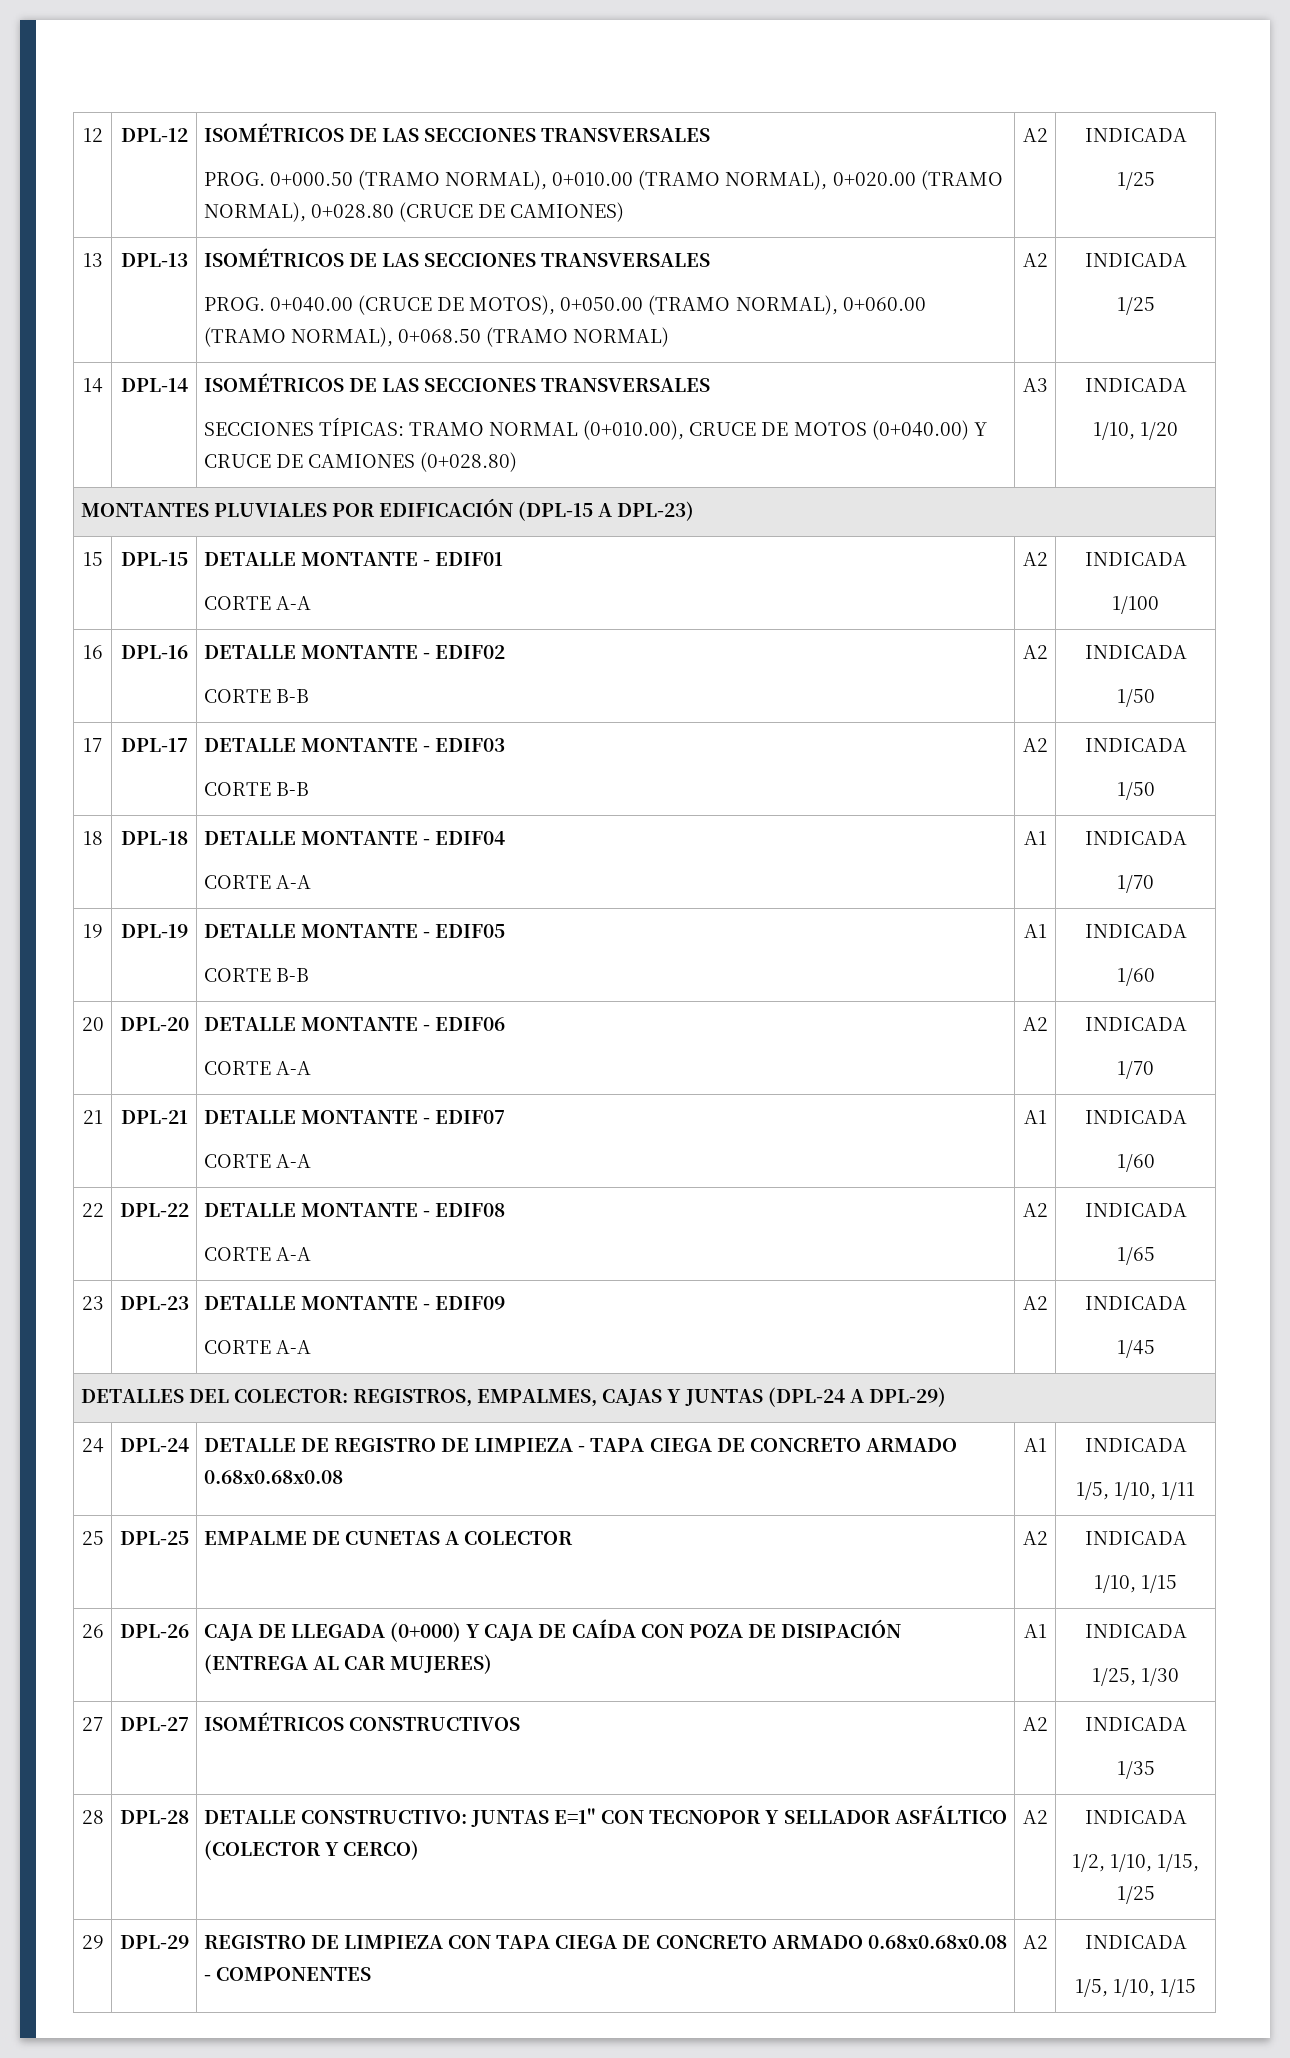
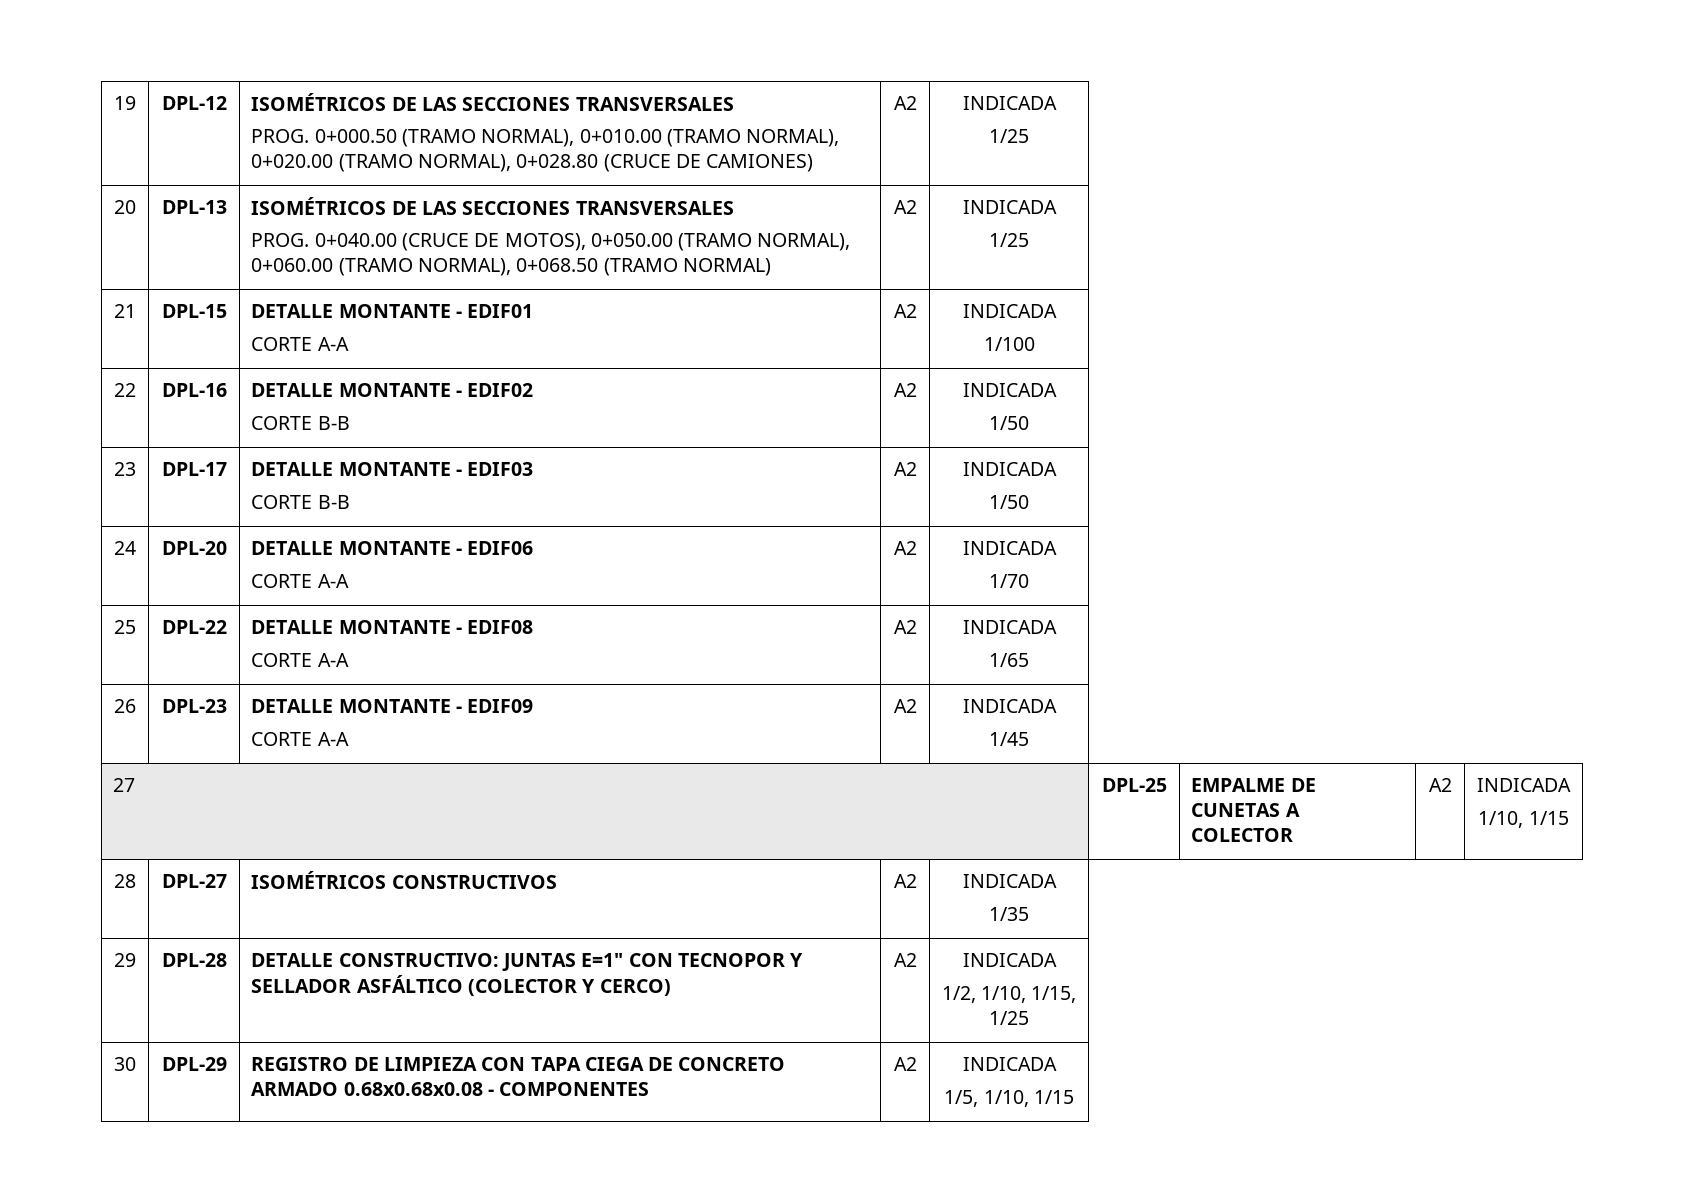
- 12 | DPL-12 | ISOMÉTRICOS DE LAS SECCIONES TRANSVERSALES
+ 19 | DPL-12 | ISOMÉTRICOS DE LAS SECCIONES TRANSVERSALES
- 13 | DPL-13 | ISOMÉTRICOS DE LAS SECCIONES TRANSVERSALES
+ 20 | DPL-13 | ISOMÉTRICOS DE LAS SECCIONES TRANSVERSALES
- 14 | DPL-14 | ISOMÉTRICOS DE LAS SECCIONES TRANSVERSALES
- SECCIONES TÍPICAS: TRAMO NORMAL (0+010.00), CRUCE DE MOTOS (0+040.00) Y CRUCE DE CAMIONES (0+028.80) | A3 | INDICADA
- 1/10, 1/20
- MONTANTES PLUVIALES POR EDIFICACIÓN (DPL-15 A DPL-23)
- 15 | DPL-15 | DETALLE MONTANTE - EDIF01
+ 21 | DPL-15 | DETALLE MONTANTE - EDIF01
- 16 | DPL-16 | DETALLE MONTANTE - EDIF02
+ 22 | DPL-16 | DETALLE MONTANTE - EDIF02
- 17 | DPL-17 | DETALLE MONTANTE - EDIF03
+ 23 | DPL-17 | DETALLE MONTANTE - EDIF03
- 18 | DPL-18 | DETALLE MONTANTE - EDIF04
- CORTE A-A | A1 | INDICADA
- 1/70
- 19 | DPL-19 | DETALLE MONTANTE - EDIF05
- CORTE B-B | A1 | INDICADA
- 1/60
- 20 | DPL-20 | DETALLE MONTANTE - EDIF06
+ 24 | DPL-20 | DETALLE MONTANTE - EDIF06
- 21 | DPL-21 | DETALLE MONTANTE - EDIF07
- CORTE A-A | A1 | INDICADA
- 1/60
- 22 | DPL-22 | DETALLE MONTANTE - EDIF08
+ 25 | DPL-22 | DETALLE MONTANTE - EDIF08
- 23 | DPL-23 | DETALLE MONTANTE - EDIF09
+ 26 | DPL-23 | DETALLE MONTANTE - EDIF09
- DETALLES DEL COLECTOR: REGISTROS, EMPALMES, CAJAS Y JUNTAS (DPL-24 A DPL-29)
- 24 | DPL-24 | DETALLE DE REGISTRO DE LIMPIEZA - TAPA CIEGA DE CONCRETO ARMADO 0.68x0.68x0.08 | A1 | INDICADA
- 1/5, 1/10, 1/11
- 25 | DPL-25 | EMPALME DE CUNETAS A COLECTOR | A2 | INDICADA
+ 27 | DPL-25 | EMPALME DE CUNETAS A COLECTOR | A2 | INDICADA
- 26 | DPL-26 | CAJA DE LLEGADA (0+000) Y CAJA DE CAÍDA CON POZA DE DISIPACIÓN (ENTREGA AL CAR MUJERES) | A1 | INDICADA
- 1/25, 1/30
- 27 | DPL-27 | ISOMÉTRICOS CONSTRUCTIVOS | A2 | INDICADA
+ 28 | DPL-27 | ISOMÉTRICOS CONSTRUCTIVOS | A2 | INDICADA
- 28 | DPL-28 | DETALLE CONSTRUCTIVO: JUNTAS E=1" CON TECNOPOR Y SELLADOR ASFÁLTICO (COLECTOR Y CERCO) | A2 | INDICADA
+ 29 | DPL-28 | DETALLE CONSTRUCTIVO: JUNTAS E=1" CON TECNOPOR Y SELLADOR ASFÁLTICO (COLECTOR Y CERCO) | A2 | INDICADA
- 29 | DPL-29 | REGISTRO DE LIMPIEZA CON TAPA CIEGA DE CONCRETO ARMADO 0.68x0.68x0.08 - COMPONENTES | A2 | INDICADA
+ 30 | DPL-29 | REGISTRO DE LIMPIEZA CON TAPA CIEGA DE CONCRETO ARMADO 0.68x0.68x0.08 - COMPONENTES | A2 | INDICADA

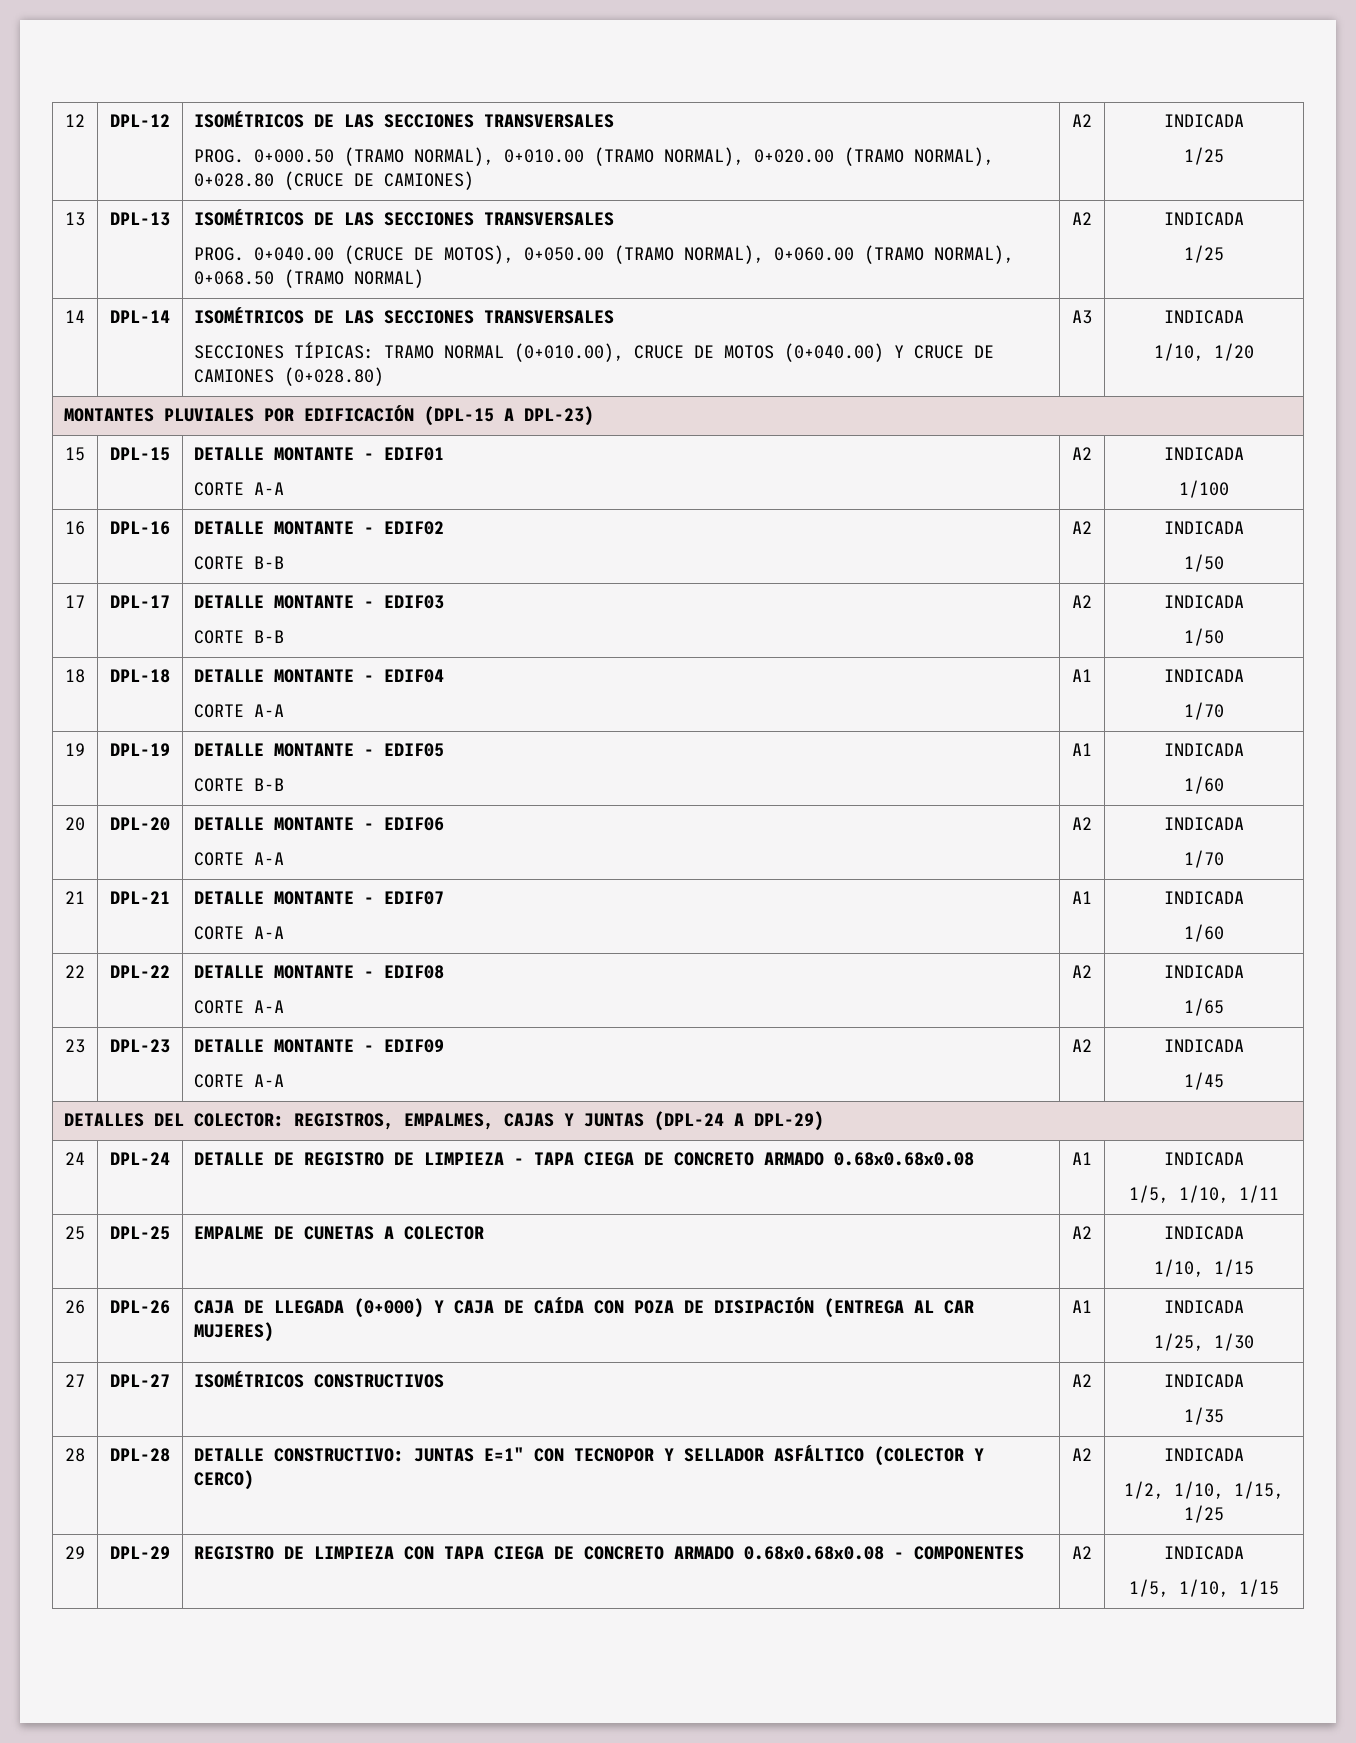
- 19 | DPL-12 | ISOMÉTRICOS DE LAS SECCIONES TRANSVERSALES
+ 12 | DPL-12 | ISOMÉTRICOS DE LAS SECCIONES TRANSVERSALES
- 20 | DPL-13 | ISOMÉTRICOS DE LAS SECCIONES TRANSVERSALES
+ 13 | DPL-13 | ISOMÉTRICOS DE LAS SECCIONES TRANSVERSALES
- 21 | DPL-15 | DETALLE MONTANTE - EDIF01
+ 14 | DPL-14 | ISOMÉTRICOS DE LAS SECCIONES TRANSVERSALES
+ SECCIONES TÍPICAS: TRAMO NORMAL (0+010.00), CRUCE DE MOTOS (0+040.00) Y CRUCE DE CAMIONES (0+028.80) | A3 | INDICADA
+ 1/10, 1/20
+ MONTANTES PLUVIALES POR EDIFICACIÓN (DPL-15 A DPL-23)
+ 15 | DPL-15 | DETALLE MONTANTE - EDIF01
- 22 | DPL-16 | DETALLE MONTANTE - EDIF02
+ 16 | DPL-16 | DETALLE MONTANTE - EDIF02
- 23 | DPL-17 | DETALLE MONTANTE - EDIF03
+ 17 | DPL-17 | DETALLE MONTANTE - EDIF03
- 24 | DPL-20 | DETALLE MONTANTE - EDIF06
+ 18 | DPL-18 | DETALLE MONTANTE - EDIF04
+ CORTE A-A | A1 | INDICADA
+ 1/70
+ 19 | DPL-19 | DETALLE MONTANTE - EDIF05
+ CORTE B-B | A1 | INDICADA
+ 1/60
+ 20 | DPL-20 | DETALLE MONTANTE - EDIF06
- 25 | DPL-22 | DETALLE MONTANTE - EDIF08
+ 21 | DPL-21 | DETALLE MONTANTE - EDIF07
+ CORTE A-A | A1 | INDICADA
+ 1/60
+ 22 | DPL-22 | DETALLE MONTANTE - EDIF08
- 26 | DPL-23 | DETALLE MONTANTE - EDIF09
+ 23 | DPL-23 | DETALLE MONTANTE - EDIF09
- 27 | DPL-25 | EMPALME DE CUNETAS A COLECTOR | A2 | INDICADA
+ DETALLES DEL COLECTOR: REGISTROS, EMPALMES, CAJAS Y JUNTAS (DPL-24 A DPL-29)
+ 24 | DPL-24 | DETALLE DE REGISTRO DE LIMPIEZA - TAPA CIEGA DE CONCRETO ARMADO 0.68x0.68x0.08 | A1 | INDICADA
+ 1/5, 1/10, 1/11
+ 25 | DPL-25 | EMPALME DE CUNETAS A COLECTOR | A2 | INDICADA
- 28 | DPL-27 | ISOMÉTRICOS CONSTRUCTIVOS | A2 | INDICADA
+ 26 | DPL-26 | CAJA DE LLEGADA (0+000) Y CAJA DE CAÍDA CON POZA DE DISIPACIÓN (ENTREGA AL CAR MUJERES) | A1 | INDICADA
+ 1/25, 1/30
+ 27 | DPL-27 | ISOMÉTRICOS CONSTRUCTIVOS | A2 | INDICADA
- 29 | DPL-28 | DETALLE CONSTRUCTIVO: JUNTAS E=1" CON TECNOPOR Y SELLADOR ASFÁLTICO (COLECTOR Y CERCO) | A2 | INDICADA
+ 28 | DPL-28 | DETALLE CONSTRUCTIVO: JUNTAS E=1" CON TECNOPOR Y SELLADOR ASFÁLTICO (COLECTOR Y CERCO) | A2 | INDICADA
- 30 | DPL-29 | REGISTRO DE LIMPIEZA CON TAPA CIEGA DE CONCRETO ARMADO 0.68x0.68x0.08 - COMPONENTES | A2 | INDICADA
+ 29 | DPL-29 | REGISTRO DE LIMPIEZA CON TAPA CIEGA DE CONCRETO ARMADO 0.68x0.68x0.08 - COMPONENTES | A2 | INDICADA

